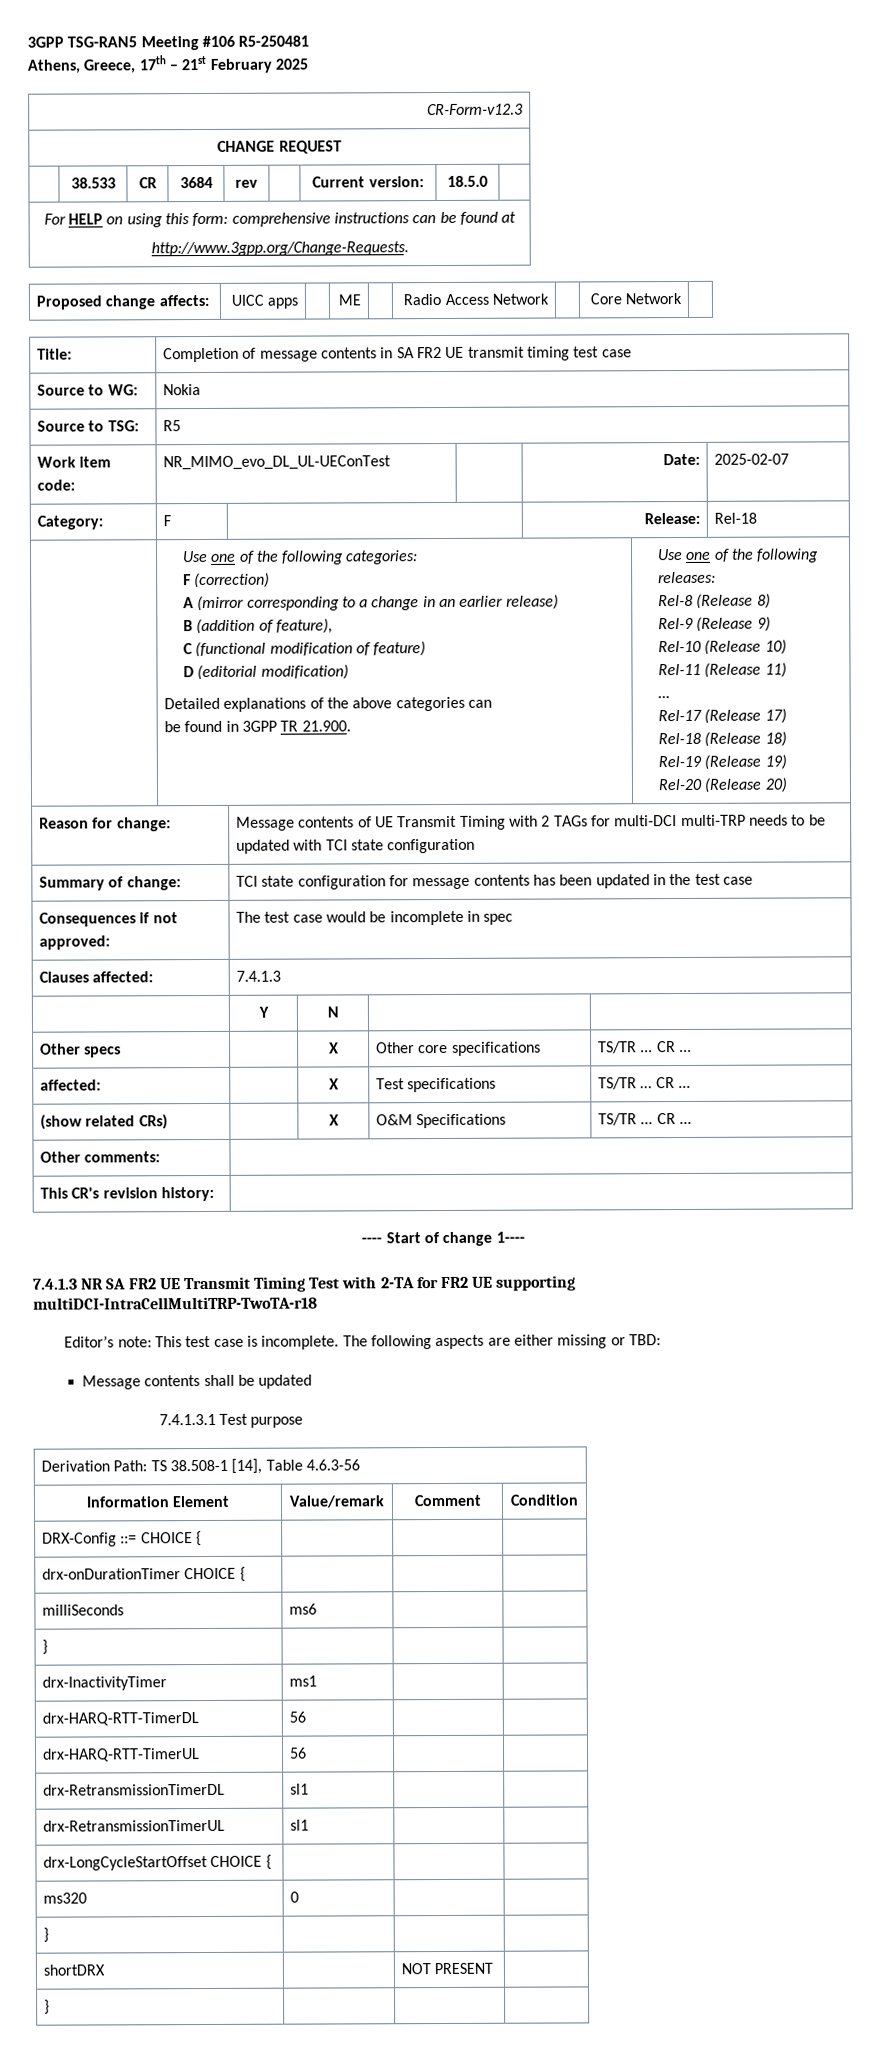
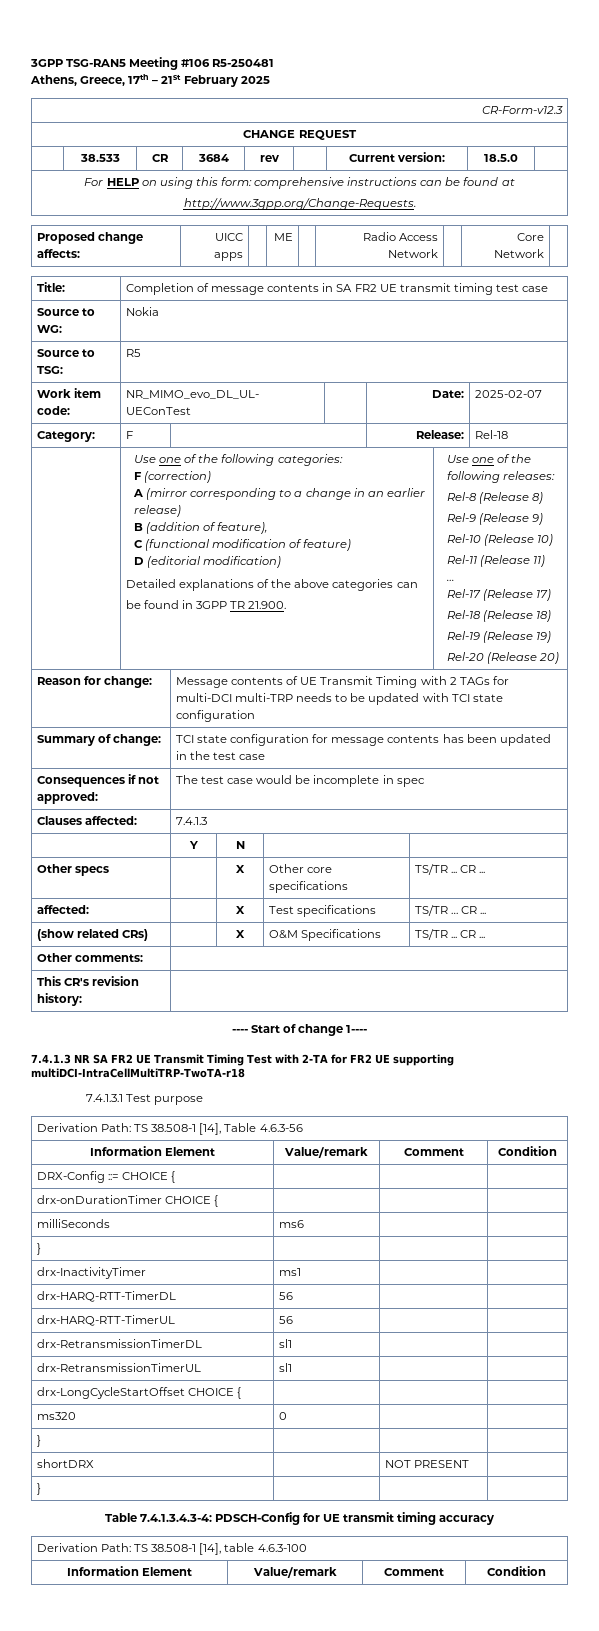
- Editor’s note: This test case is incomplete. The following aspects are either missing or TBD:
- Message contents shall be updated
+ Table 7.4.1.3.4.3-4: PDSCH-Config for UE transmit timing accuracy
+ Derivation Path: TS 38.508-1 [14], table 4.6.3-100
+ Information Element | Value/remark | Comment | Condition

